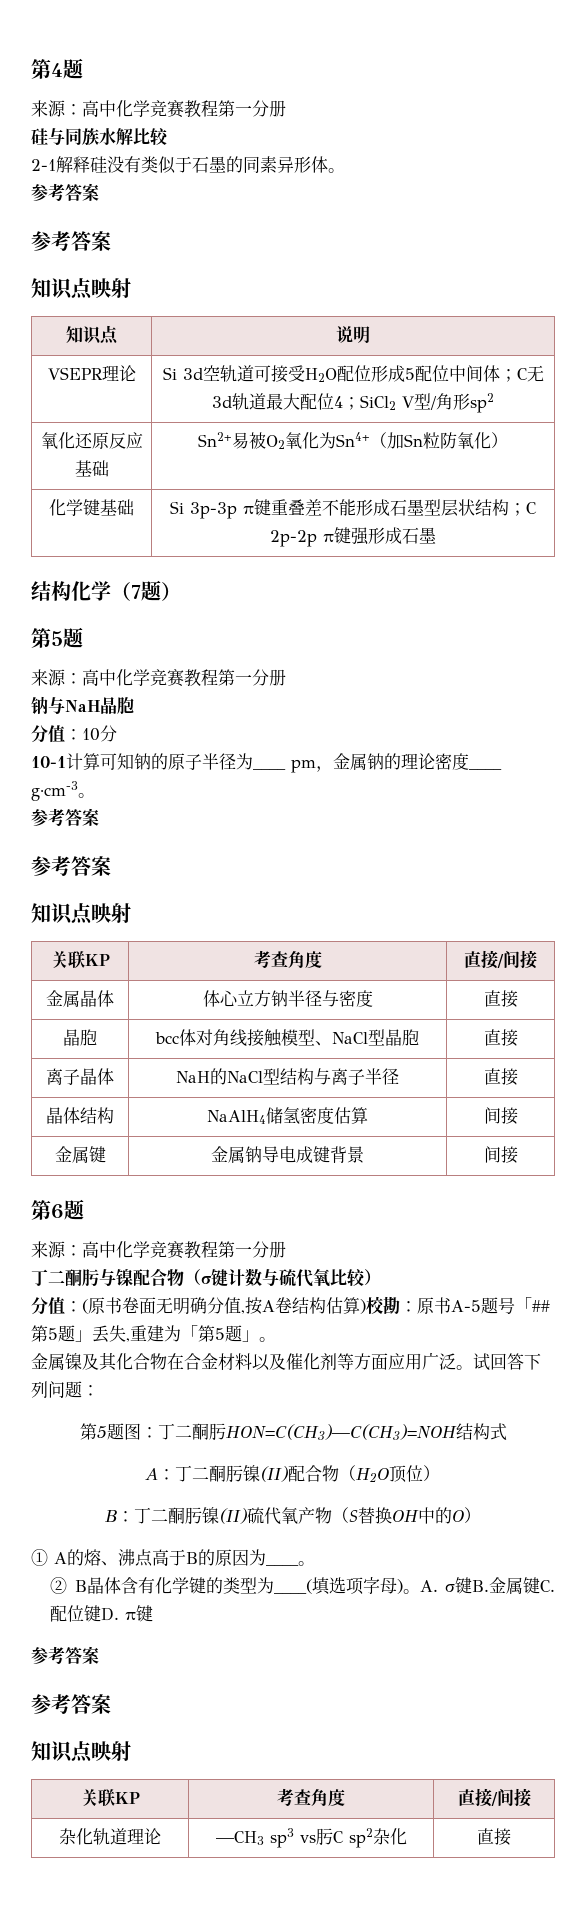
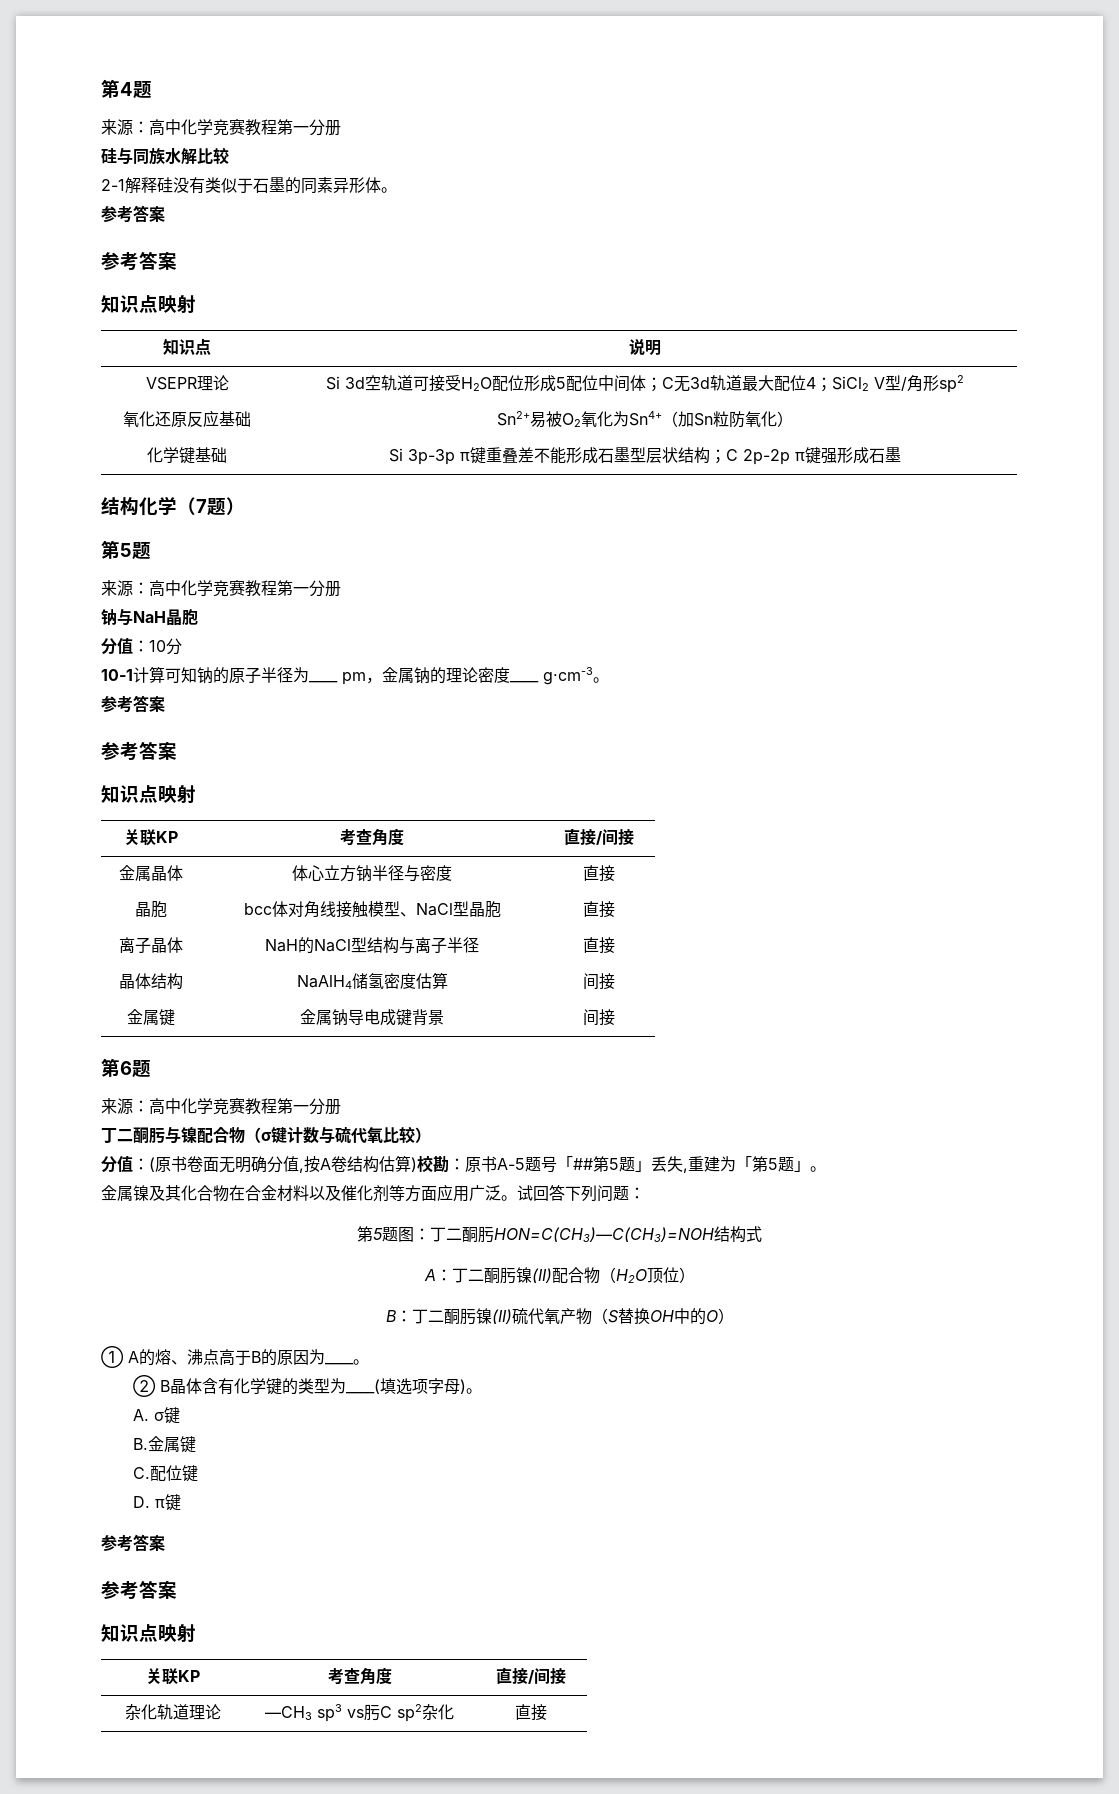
- ② B晶体含有化学键的类型为____(填选项字母)。A. σ键B.金属键C.配位键D. π键
+ ② B晶体含有化学键的类型为____(填选项字母)。
+ A. σ键
+ B.金属键
+ C.配位键
+ D. π键

